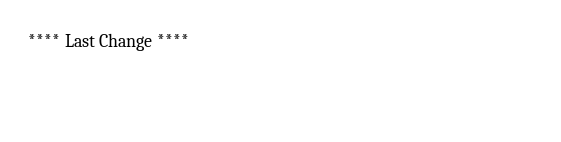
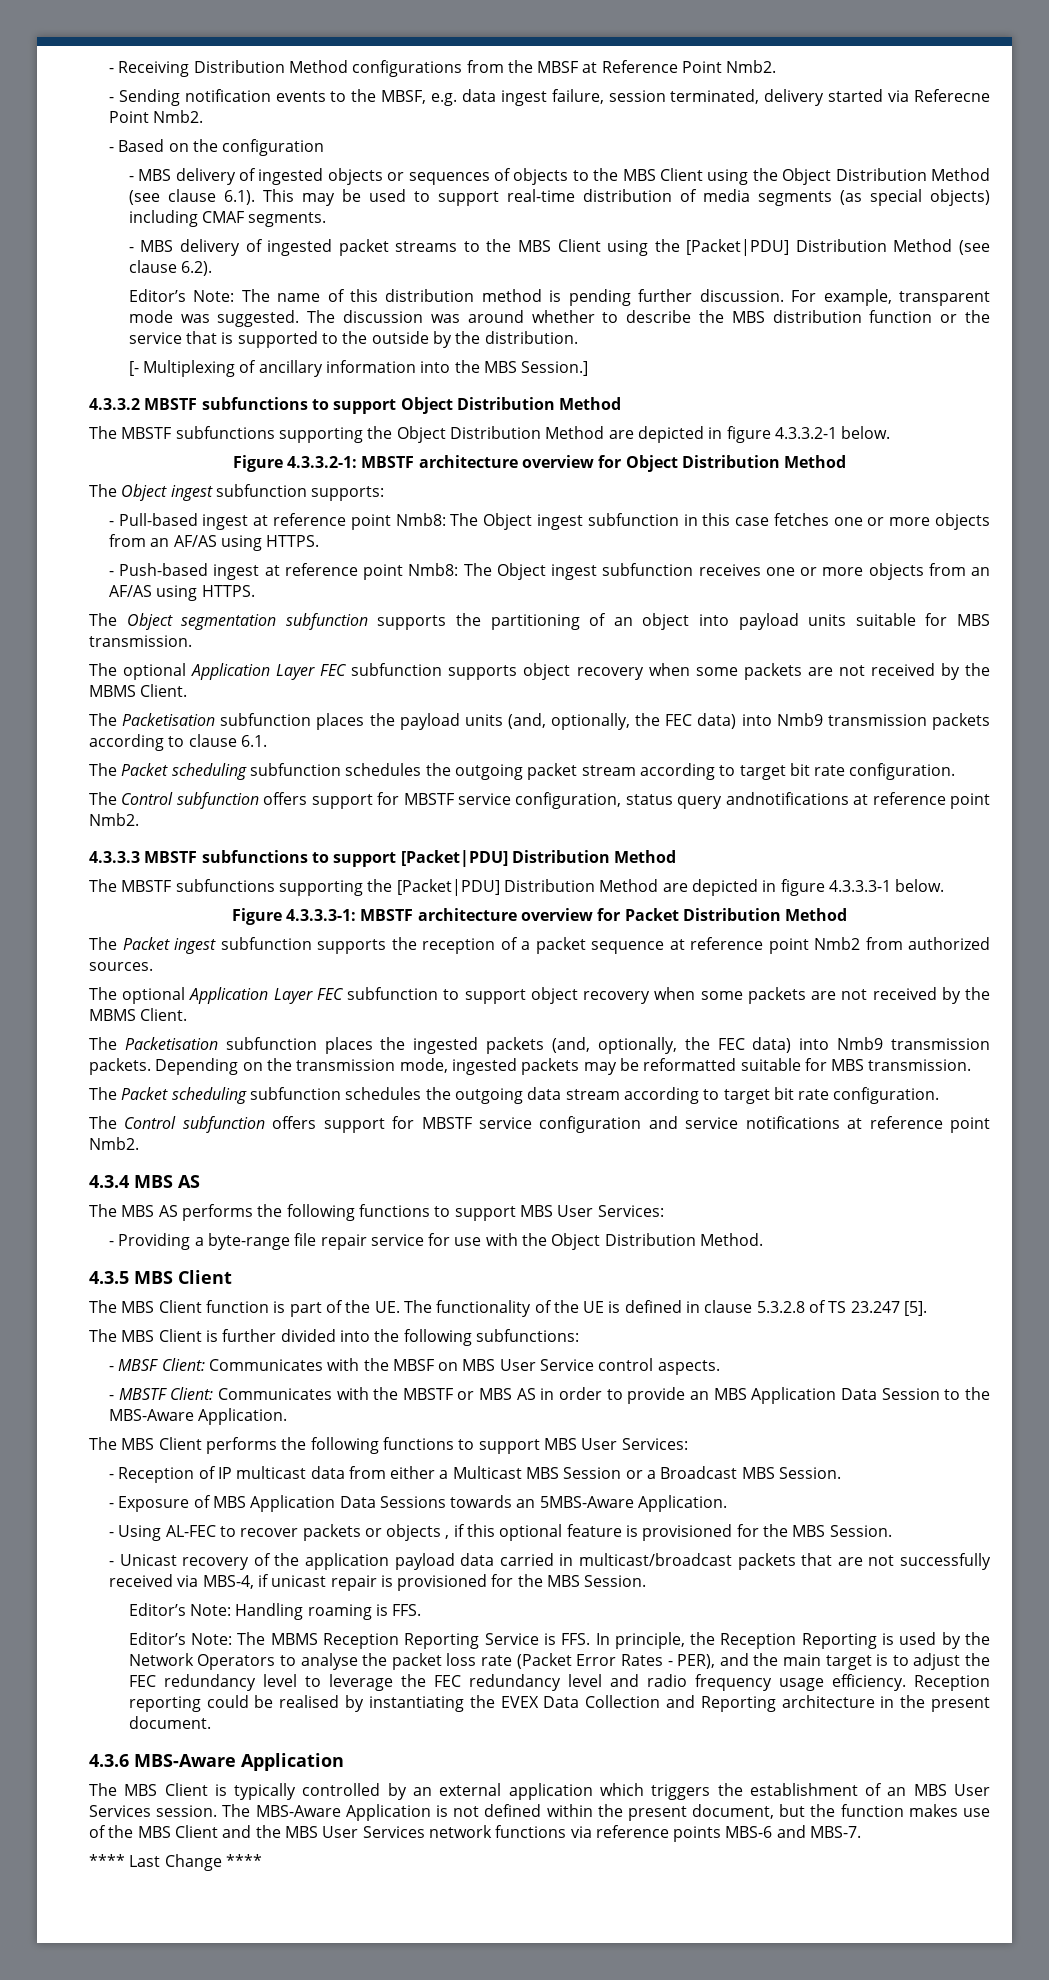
+ - Receiving Distribution Method configurations from the MBSF at Reference Point Nmb2.
+ - Sending notification events to the MBSF, e.g. data ingest failure, session terminated, delivery started via Referecne Point Nmb2.
+ - Based on the configuration
+ - MBS delivery of ingested objects or sequences of objects to the MBS Client using the Object Distribution Method (see clause 6.1). This may be used to support real-time distribution of media segments (as special objects) including CMAF segments.
+ - MBS delivery of ingested packet streams to the MBS Client using the [Packet|PDU] Distribution Method (see clause 6.2).
+ Editor’s Note: The name of this distribution method is pending further discussion. For example, transparent mode was suggested. The discussion was around whether to describe the MBS distribution function or the service that is supported to the outside by the distribution.
+ [- Multiplexing of ancillary information into the MBS Session.]
+ 4.3.3.2 MBSTF subfunctions to support Object Distribution Method
+ The MBSTF subfunctions supporting the Object Distribution Method are depicted in figure 4.3.3.2-1 below.
+ Figure 4.3.3.2-1: MBSTF architecture overview for Object Distribution Method
+ The Object ingest subfunction supports:
+ - Pull-based ingest at reference point Nmb8: The Object ingest subfunction in this case fetches one or more objects from an AF/AS using HTTPS.
+ - Push-based ingest at reference point Nmb8: The Object ingest subfunction receives one or more objects from an AF/AS using HTTPS.
+ The Object segmentation subfunction supports the partitioning of an object into payload units suitable for MBS transmission.
+ The optional Application Layer FEC subfunction supports object recovery when some packets are not received by the MBMS Client.
+ The Packetisation subfunction places the payload units (and, optionally, the FEC data) into Nmb9 transmission packets according to clause 6.1.
+ The Packet scheduling subfunction schedules the outgoing packet stream according to target bit rate configuration.
+ The Control subfunction offers support for MBSTF service configuration, status query andnotifications at reference point Nmb2.
+ 4.3.3.3 MBSTF subfunctions to support [Packet|PDU] Distribution Method
+ The MBSTF subfunctions supporting the [Packet|PDU] Distribution Method are depicted in figure 4.3.3.3-1 below.
+ Figure 4.3.3.3-1: MBSTF architecture overview for Packet Distribution Method
+ The Packet ingest subfunction supports the reception of a packet sequence at reference point Nmb2 from authorized sources.
+ The optional Application Layer FEC subfunction to support object recovery when some packets are not received by the MBMS Client.
+ The Packetisation subfunction places the ingested packets (and, optionally, the FEC data) into Nmb9 transmission packets. Depending on the transmission mode, ingested packets may be reformatted suitable for MBS transmission.
+ The Packet scheduling subfunction schedules the outgoing data stream according to target bit rate configuration.
+ The Control subfunction offers support for MBSTF service configuration and service notifications at reference point Nmb2.
+ 4.3.4 MBS AS
+ The MBS AS performs the following functions to support MBS User Services:
+ - Providing a byte-range file repair service for use with the Object Distribution Method.
+ 4.3.5 MBS Client
+ The MBS Client function is part of the UE. The functionality of the UE is defined in clause 5.3.2.8 of TS 23.247 [5].
+ The MBS Client is further divided into the following subfunctions:
+ - MBSF Client: Communicates with the MBSF on MBS User Service control aspects.
+ - MBSTF Client: Communicates with the MBSTF or MBS AS in order to provide an MBS Application Data Session to the MBS-Aware Application.
+ The MBS Client performs the following functions to support MBS User Services:
+ - Reception of IP multicast data from either a Multicast MBS Session or a Broadcast MBS Session.
+ - Exposure of MBS Application Data Sessions towards an 5MBS-Aware Application.
+ - Using AL-FEC to recover packets or objects , if this optional feature is provisioned for the MBS Session.
+ - Unicast recovery of the application payload data carried in multicast/broadcast packets that are not successfully received via MBS-4, if unicast repair is provisioned for the MBS Session.
+ Editor’s Note: Handling roaming is FFS.
+ Editor’s Note: The MBMS Reception Reporting Service is FFS. In principle, the Reception Reporting is used by the Network Operators to analyse the packet loss rate (Packet Error Rates - PER), and the main target is to adjust the FEC redundancy level to leverage the FEC redundancy level and radio frequency usage efficiency. Reception reporting could be realised by instantiating the EVEX Data Collection and Reporting architecture in the present document.
+ 4.3.6 MBS-Aware Application
+ The MBS Client is typically controlled by an external application which triggers the establishment of an MBS User Services session. The MBS-Aware Application is not defined within the present document, but the function makes use of the MBS Client and the MBS User Services network functions via reference points MBS-6 and MBS-7.

